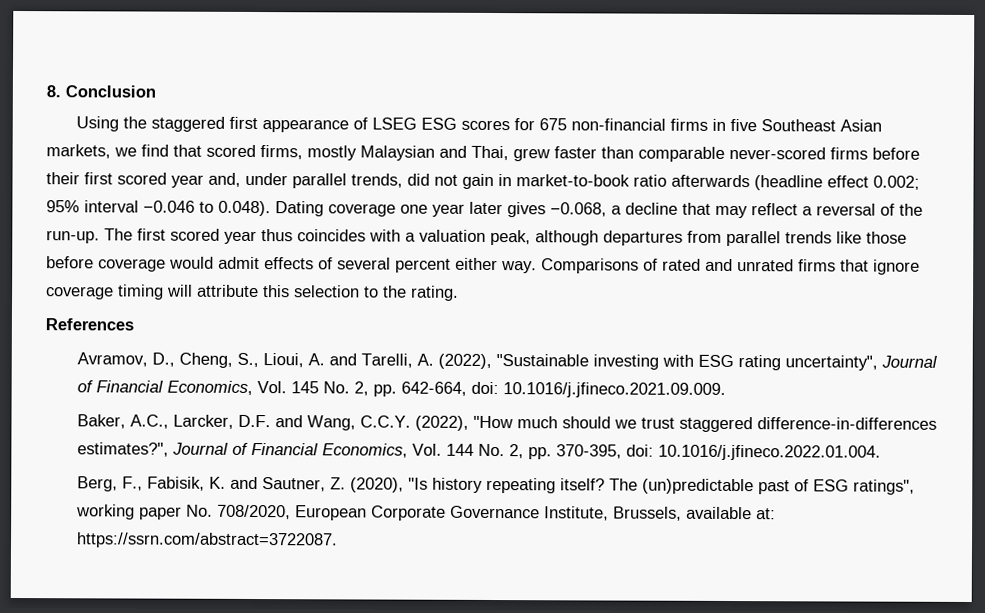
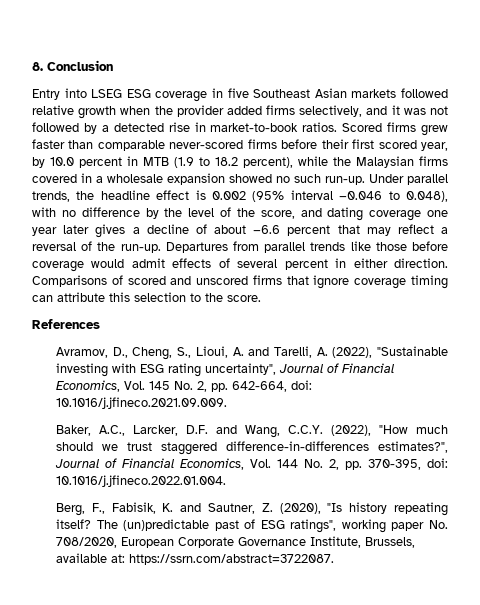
- Using the staggered first appearance of LSEG ESG scores for 675 non-financial firms in five Southeast Asian markets, we find that scored firms, mostly Malaysian and Thai, grew faster than comparable never-scored firms before their first scored year and, under parallel trends, did not gain in market-to-book ratio afterwards (headline effect 0.002; 95% interval −0.046 to 0.048). Dating coverage one year later gives −0.068, a decline that may reflect a reversal of the run-up.
+ Entry into LSEG ESG coverage in five Southeast Asian markets followed relative growth when the provider added firms selectively, and it was not followed by a detected rise in market-to-book ratios. Scored firms grew faster than comparable never-scored firms before their first scored year, by 10.0 percent in MTB (1.9 to 18.2 percent), while the Malaysian firms covered in a wholesale expansion showed no such run-up. Under parallel trends, the headline effect is 0.002 (95% interval −0.046 to 0.048), with no difference by the level of the score, and dating coverage one year later gives a decline of about −6.6 percent that may reflect a reversal of the run-up.
- The first scored year thus coincides with a valuation peak, although departures from parallel trends like those before coverage would admit effects of several percent either way. Comparisons of rated and unrated firms that ignore coverage timing will attribute this selection to the rating.
+ Departures from parallel trends like those before coverage would admit effects of several percent in either direction. Comparisons of scored and unscored firms that ignore coverage timing can attribute this selection to the score.

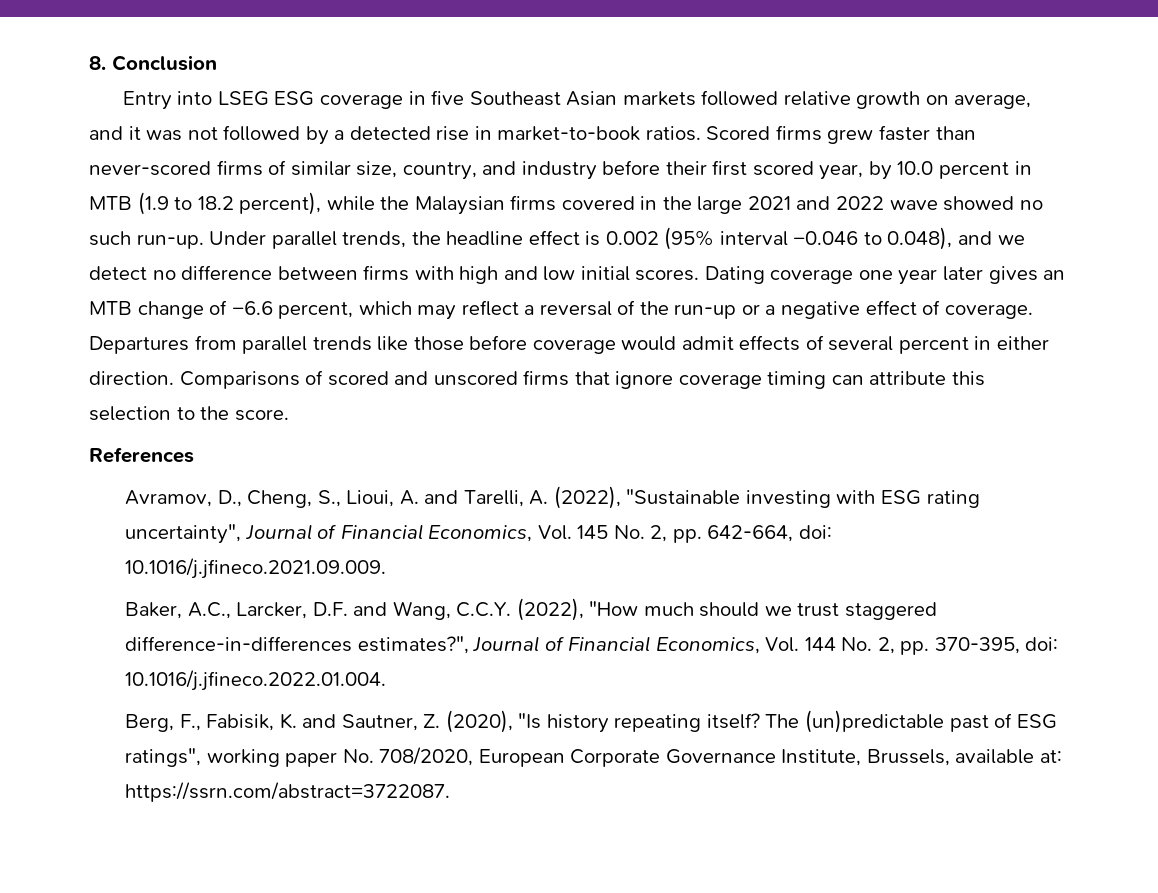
- Entry into LSEG ESG coverage in five Southeast Asian markets followed relative growth when the provider added firms selectively, and it was not followed by a detected rise in market-to-book ratios.
+ Entry into LSEG ESG coverage in five Southeast Asian markets followed relative growth on average, and it was not followed by a detected rise in market-to-book ratios.
- Scored firms grew faster than comparable never-scored firms before their first scored year, by 10.0 percent in MTB (1.9 to 18.2 percent), while the Malaysian firms covered in a wholesale expansion showed no such run-up.
+ Scored firms grew faster than never-scored firms of similar size, country, and industry before their first scored year, by 10.0 percent in MTB (1.9 to 18.2 percent), while the Malaysian firms covered in the large 2021 and 2022 wave showed no such run-up.
- Under parallel trends, the headline effect is 0.002 (95% interval −0.046 to 0.048), with no difference by the level of the score, and dating coverage one year later gives a decline of about −6.6 percent that may reflect a reversal of the run-up.
+ Under parallel trends, the headline effect is 0.002 (95% interval −0.046 to 0.048), and we detect no difference between firms with high and low initial scores. Dating coverage one year later gives an MTB change of −6.6 percent, which may reflect a reversal of the run-up or a negative effect of coverage.

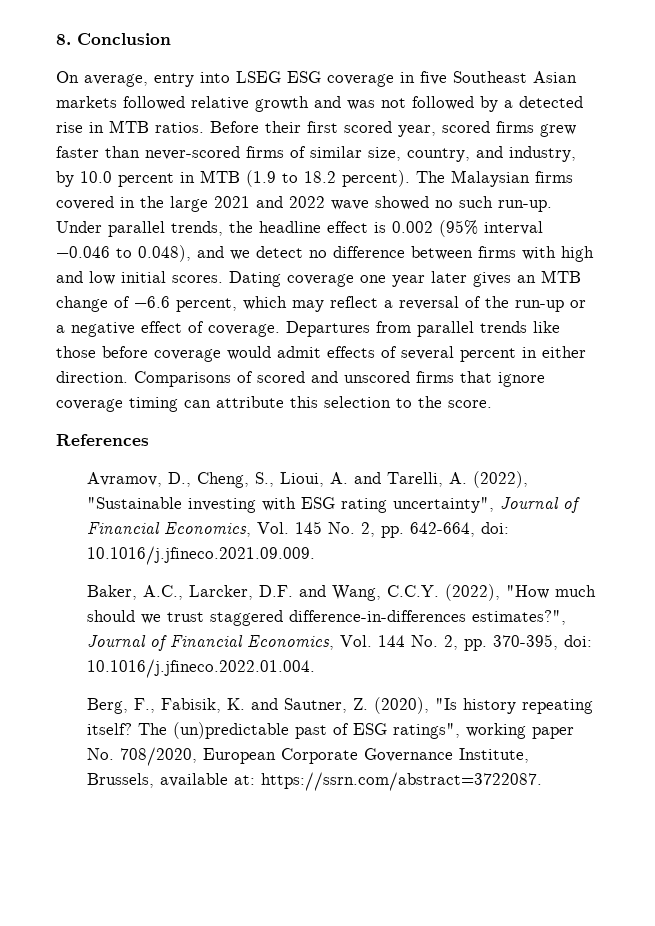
- Entry into LSEG ESG coverage in five Southeast Asian markets followed relative growth on average, and it was not followed by a detected rise in market-to-book ratios. Scored firms grew faster than never-scored firms of similar size, country, and industry before their first scored year, by 10.0 percent in MTB (1.9 to 18.2 percent), while the Malaysian firms covered in the large 2021 and 2022 wave showed no such run-up.
+ On average, entry into LSEG ESG coverage in five Southeast Asian markets followed relative growth and was not followed by a detected rise in MTB ratios. Before their first scored year, scored firms grew faster than never-scored firms of similar size, country, and industry, by 10.0 percent in MTB (1.9 to 18.2 percent). The Malaysian firms covered in the large 2021 and 2022 wave showed no such run-up.

